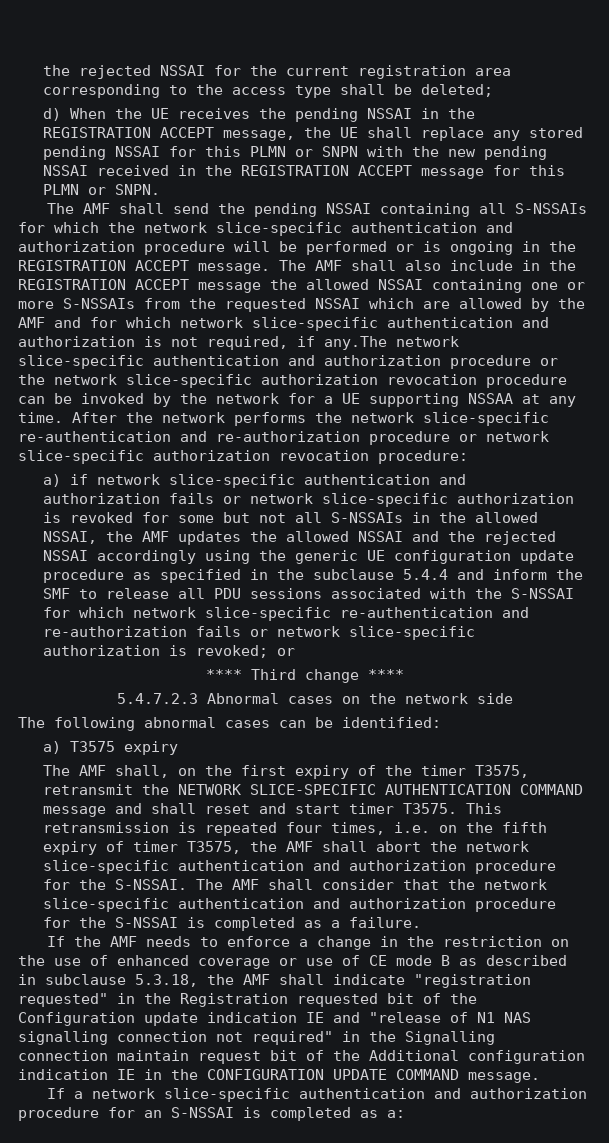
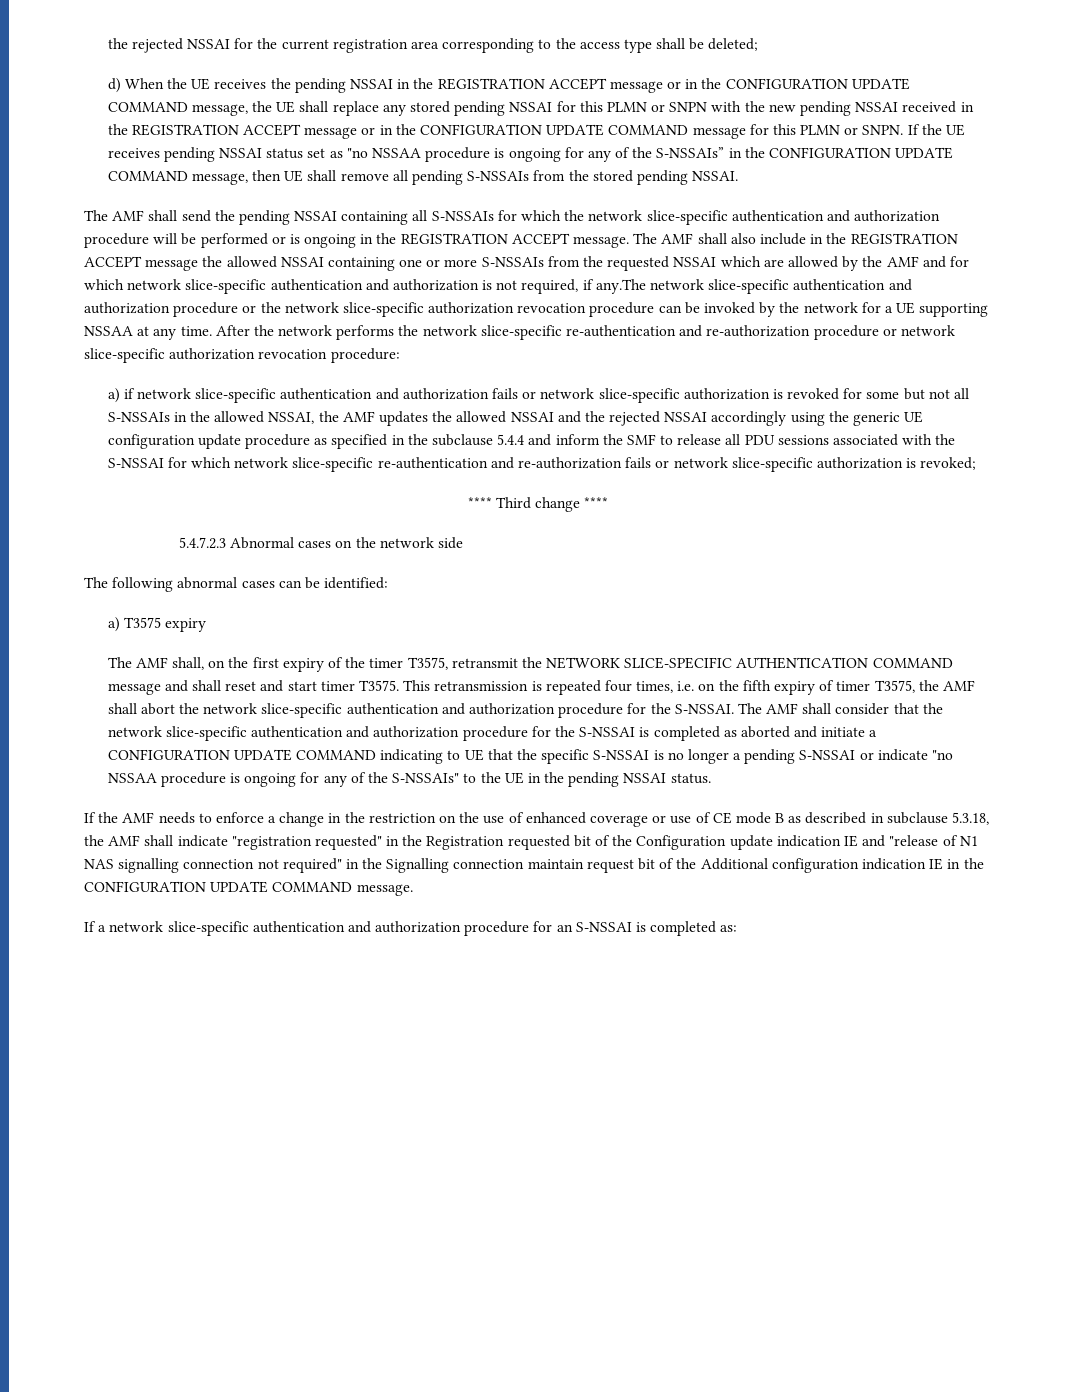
- d) When the UE receives the pending NSSAI in the REGISTRATION ACCEPT message, the UE shall replace any stored pending NSSAI for this PLMN or SNPN with the new pending NSSAI received in the REGISTRATION ACCEPT message for this PLMN or SNPN.
+ d) When the UE receives the pending NSSAI in the REGISTRATION ACCEPT message or in the CONFIGURATION UPDATE COMMAND message, the UE shall replace any stored pending NSSAI for this PLMN or SNPN with the new pending NSSAI received in the REGISTRATION ACCEPT message or in the CONFIGURATION UPDATE COMMAND message for this PLMN or SNPN. If the UE receives pending NSSAI status set as "no NSSAA procedure is ongoing for any of the S-NSSAIs” in the CONFIGURATION UPDATE COMMAND message, then UE shall remove all pending S-NSSAIs from the stored pending NSSAI.
- a) if network slice-specific authentication and authorization fails or network slice-specific authorization is revoked for some but not all S-NSSAIs in the allowed NSSAI, the AMF updates the allowed NSSAI and the rejected NSSAI accordingly using the generic UE configuration update procedure as specified in the subclause 5.4.4 and inform the SMF to release all PDU sessions associated with the S-NSSAI for which network slice-specific re-authentication and re-authorization fails or network slice-specific authorization is revoked; or
+ a) if network slice-specific authentication and authorization fails or network slice-specific authorization is revoked for some but not all S-NSSAIs in the allowed NSSAI, the AMF updates the allowed NSSAI and the rejected NSSAI accordingly using the generic UE configuration update procedure as specified in the subclause 5.4.4 and inform the SMF to release all PDU sessions associated with the S-NSSAI for which network slice-specific re-authentication and re-authorization fails or network slice-specific authorization is revoked;
- The AMF shall consider that the network slice-specific authentication and authorization procedure for the S-NSSAI is completed as a failure.
+ The AMF shall consider that the network slice-specific authentication and authorization procedure for the S-NSSAI is completed as aborted and initiate a CONFIGURATION UPDATE COMMAND indicating to UE that the specific S-NSSAI is no longer a pending S-NSSAI or indicate "no NSSAA procedure is ongoing for any of the S-NSSAIs" to the UE in the pending NSSAI status.
- If a network slice-specific authentication and authorization procedure for an S-NSSAI is completed as a:
+ If a network slice-specific authentication and authorization procedure for an S-NSSAI is completed as:

